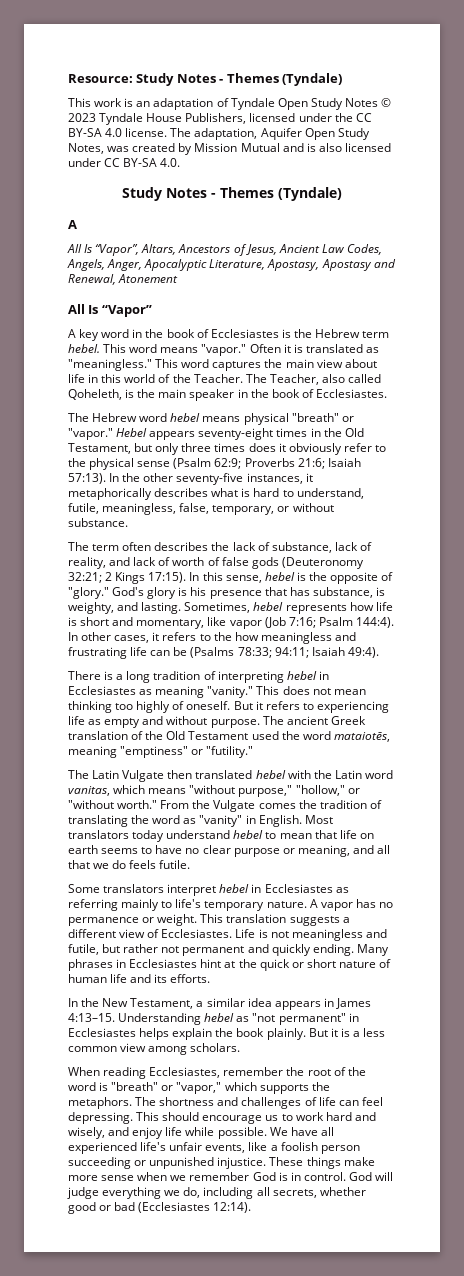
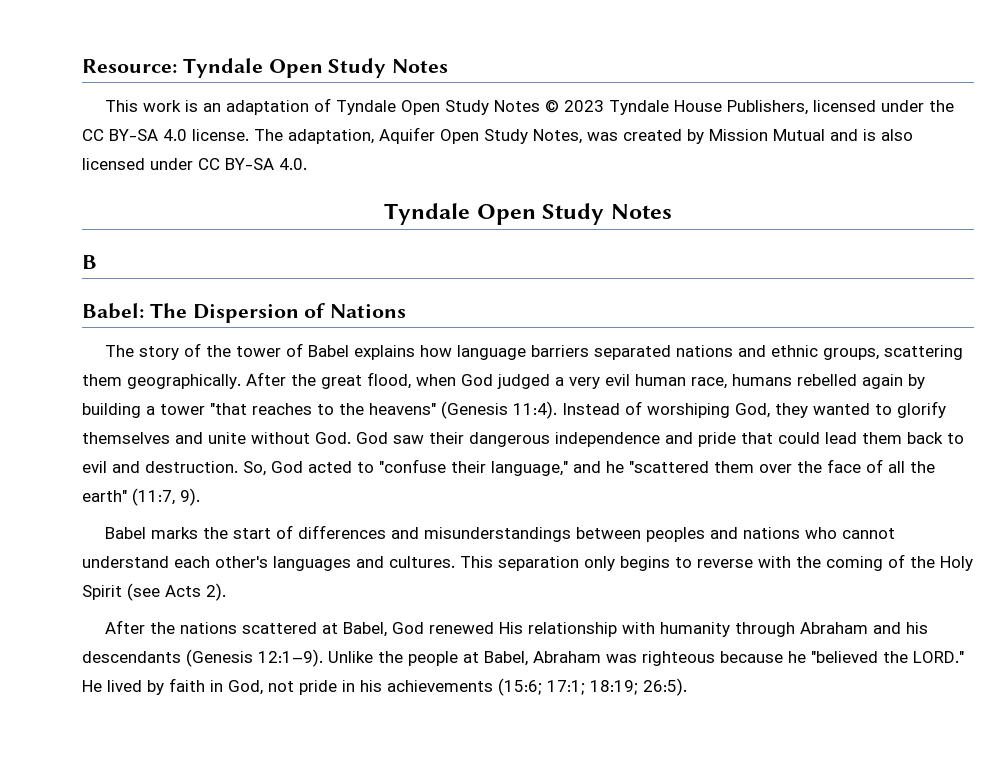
- Resource: Study Notes - Themes (Tyndale)
+ Resource: Tyndale Open Study Notes
  The adaptation, Aquifer Open Study Notes, was created by Mission Mutual and is also licensed under CC BY-SA 4.0.
- Study Notes - Themes (Tyndale)
- A
- All Is “Vapor”, Altars, Ancestors of Jesus, Ancient Law Codes, Angels, Anger, Apocalyptic Literature, Apostasy, Apostasy and Renewal, Atonement
- All Is “Vapor”
- A key word in the book of Ecclesiastes is the Hebrew term hebel. This word means "vapor." Often it is translated as "meaningless." This word captures the main view about life in this world of the Teacher. The Teacher, also called Qoheleth, is the main speaker in the book of Ecclesiastes.
- The Hebrew word hebel means physical "breath" or "vapor." Hebel appears seventy-eight times in the Old Testament, but only three times does it obviously refer to the physical sense (Psalm 62:9; Proverbs 21:6; Isaiah 57:13). In the other seventy-five instances, it metaphorically describes what is hard to understand, futile, meaningless, false, temporary, or without substance.
- The term often describes the lack of substance, lack of reality, and lack of worth of false gods (Deuteronomy 32:21; 2 Kings 17:15). In this sense, hebel is the opposite of "glory." God's glory is his presence that has substance, is weighty, and lasting. Sometimes, hebel represents how life is short and momentary, like vapor (Job 7:16; Psalm 144:4). In other cases, it refers to the how meaningless and frustrating life can be (Psalms 78:33; 94:11; Isaiah 49:4).
- There is a long tradition of interpreting hebel in Ecclesiastes as meaning "vanity." This does not mean thinking too highly of oneself. But it refers to experiencing life as empty and without purpose. The ancient Greek translation of the Old Testament used the word mataiotēs, meaning "emptiness" or "futility."
- The Latin Vulgate then translated hebel with the Latin word vanitas, which means "without purpose," "hollow," or "without worth." From the Vulgate comes the tradition of translating the word as "vanity" in English. Most translators today understand hebel to mean that life on earth seems to have no clear purpose or meaning, and all that we do feels futile.
- Some translators interpret hebel in Ecclesiastes as referring mainly to life's temporary nature. A vapor has no permanence or weight. This translation suggests a different view of Ecclesiastes. Life is not meaningless and futile, but rather not permanent and quickly ending. Many phrases in Ecclesiastes hint at the quick or short nature of human life and its efforts.
- In the New Testament, a similar idea appears in James 4:13–15. Understanding hebel as "not permanent" in Ecclesiastes helps explain the book plainly. But it is a less common view among scholars.
- When reading Ecclesiastes, remember the root of the word is "breath" or "vapor," which supports the metaphors. The shortness and challenges of life can feel depressing. This should encourage us to work hard and wisely, and enjoy life while possible. We have all experienced life's unfair events, like a foolish person succeeding or unpunished injustice. These things make more sense when we remember God is in control. God will judge everything we do, including all secrets, whether good or bad (Ecclesiastes 12:14).
+ Tyndale Open Study Notes
+ B
+ Babel: The Dispersion of Nations
+ The story of the tower of Babel explains how language barriers separated nations and ethnic groups, scattering them geographically. After the great flood, when God judged a very evil human race, humans rebelled again by building a tower "that reaches to the heavens" (Genesis 11:4). Instead of worshiping God, they wanted to glorify themselves and unite without God. God saw their dangerous independence and pride that could lead them back to evil and destruction. So, God acted to "confuse their language," and he "scattered them over the face of all the earth" (11:7, 9).
+ Babel marks the start of differences and misunderstandings between peoples and nations who cannot understand each other's languages and cultures. This separation only begins to reverse with the coming of the Holy Spirit (see Acts 2).
+ After the nations scattered at Babel, God renewed His relationship with humanity through Abraham and his descendants (Genesis 12:1–9). Unlike the people at Babel, Abraham was righteous because he "believed the LORD." He lived by faith in God, not pride in his achievements (15:6; 17:1; 18:19; 26:5).

